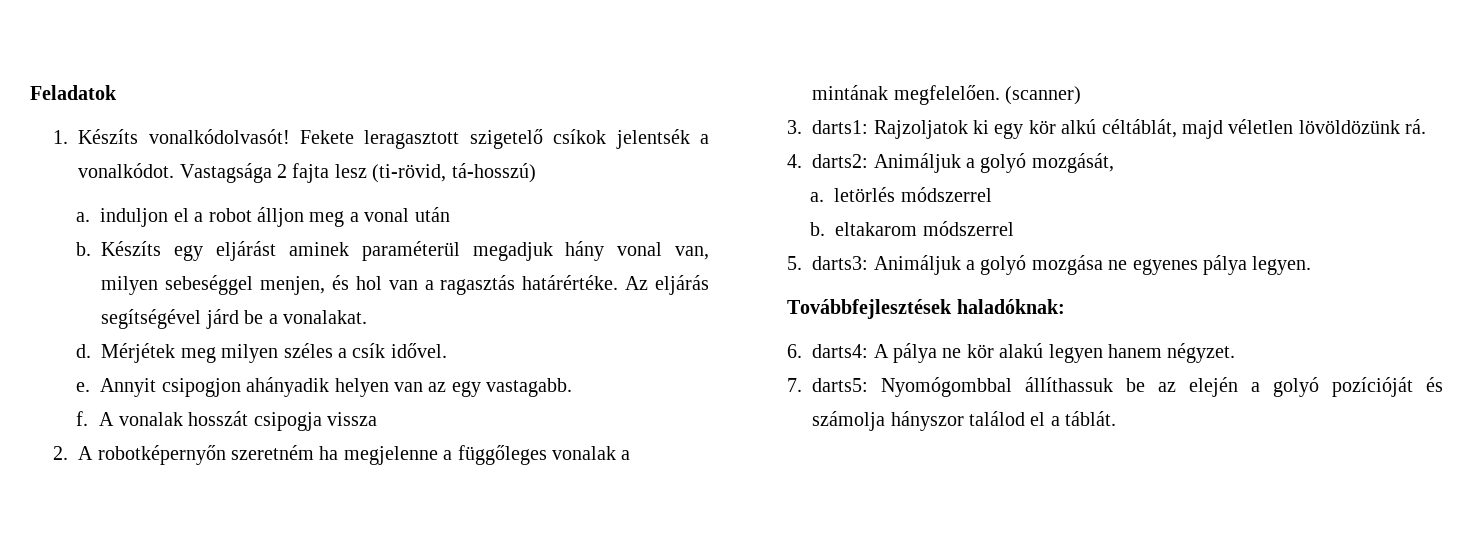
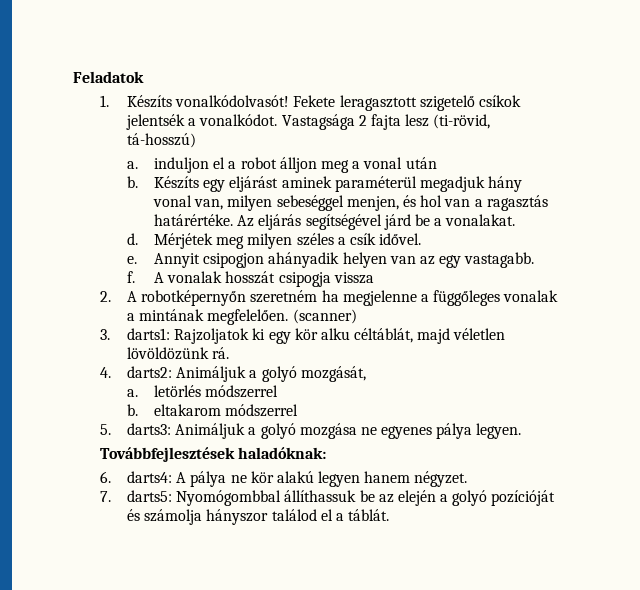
- 3. darts1: Rajzoljatok ki egy kör alkú céltáblát, majd véletlen lövöldözünk rá.
+ 3. darts1: Rajzoljatok ki egy kör alku céltáblát, majd véletlen lövöldözünk rá.

